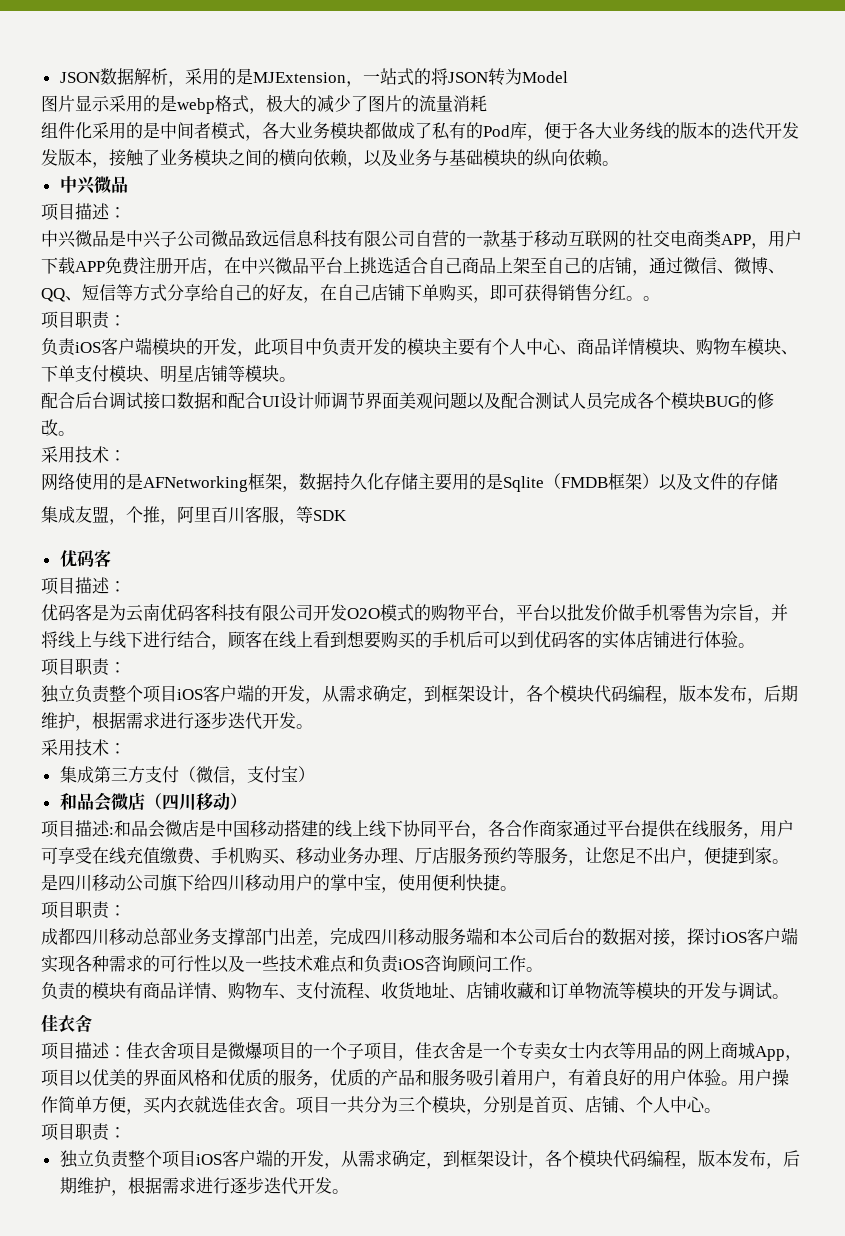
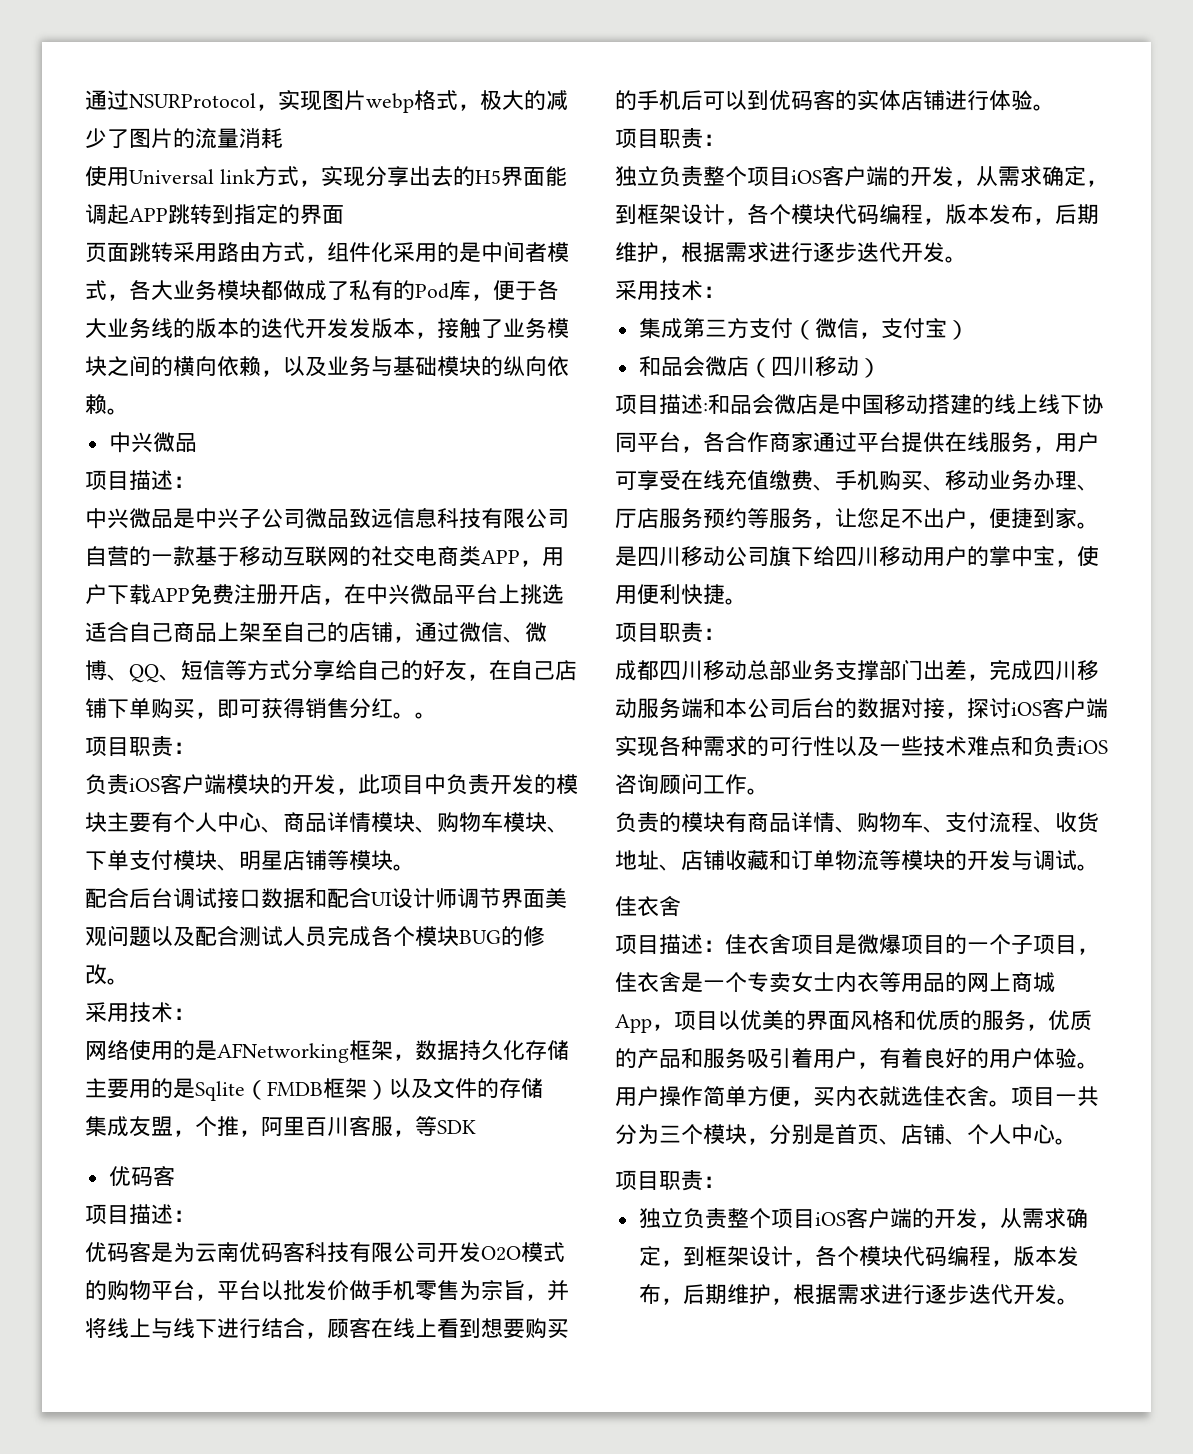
- JSON数据解析，采用的是MJExtension，一站式的将JSON转为Model
- 图片显示采用的是webp格式，极大的减少了图片的流量消耗
+ 通过NSURProtocol，实现图片webp格式，极大的减少了图片的流量消耗
- 组件化采用的是中间者模式，各大业务模块都做成了私有的Pod库，便于各大业务线的版本的迭代开发发版本，接触了业务模块之间的横向依赖，以及业务与基础模块的纵向依赖。
+ 使用Universal link方式，实现分享出去的H5界面能调起APP跳转到指定的界面
+ 页面跳转采用路由方式，组件化采用的是中间者模式，各大业务模块都做成了私有的Pod库，便于各大业务线的版本的迭代开发发版本，接触了业务模块之间的横向依赖，以及业务与基础模块的纵向依赖。

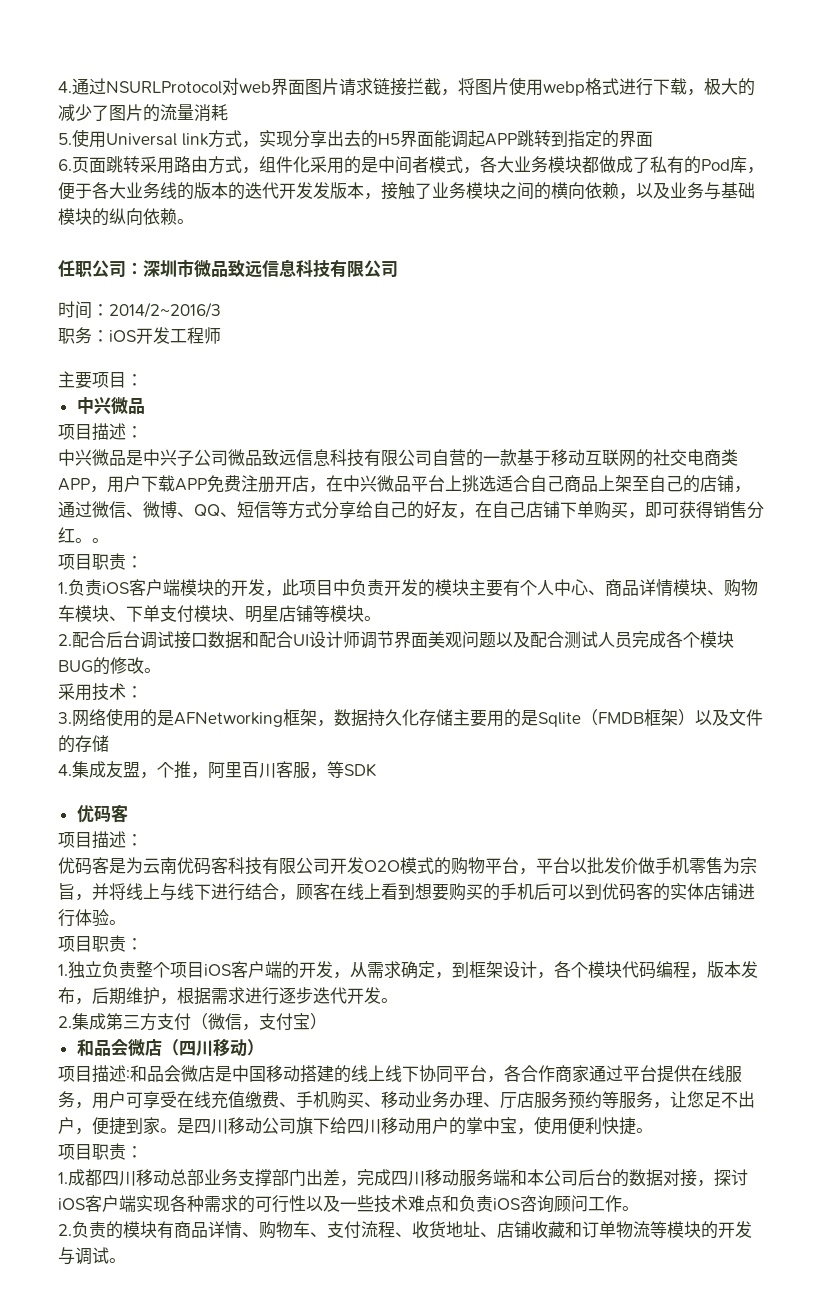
- 通过NSURProtocol，实现图片webp格式，极大的减少了图片的流量消耗
+ 4.通过NSURLProtocol对web界面图片请求链接拦截，将图片使用webp格式进行下载，极大的减少了图片的流量消耗
- 使用Universal link方式，实现分享出去的H5界面能调起APP跳转到指定的界面
+ 5.使用Universal link方式，实现分享出去的H5界面能调起APP跳转到指定的界面
- 页面跳转采用路由方式，组件化采用的是中间者模式，各大业务模块都做成了私有的Pod库，便于各大业务线的版本的迭代开发发版本，接触了业务模块之间的横向依赖，以及业务与基础模块的纵向依赖。
+ 6.页面跳转采用路由方式，组件化采用的是中间者模式，各大业务模块都做成了私有的Pod库，便于各大业务线的版本的迭代开发发版本，接触了业务模块之间的横向依赖，以及业务与基础模块的纵向依赖。
+ 任职公司：深圳市微品致远信息科技有限公司
+ 时间：2014/2~2016/3
+ 职务：iOS开发工程师
+ 主要项目：
- 负责iOS客户端模块的开发，此项目中负责开发的模块主要有个人中心、商品详情模块、购物车模块、下单支付模块、明星店铺等模块。
+ 1.负责iOS客户端模块的开发，此项目中负责开发的模块主要有个人中心、商品详情模块、购物车模块、下单支付模块、明星店铺等模块。
- 配合后台调试接口数据和配合UI设计师调节界面美观问题以及配合测试人员完成各个模块BUG的修改。
+ 2.配合后台调试接口数据和配合UI设计师调节界面美观问题以及配合测试人员完成各个模块BUG的修改。
- 网络使用的是AFNetworking框架，数据持久化存储主要用的是Sqlite（FMDB框架）以及文件的存储
+ 3.网络使用的是AFNetworking框架，数据持久化存储主要用的是Sqlite（FMDB框架）以及文件的存储
- 集成友盟，个推，阿里百川客服，等SDK
+ 4.集成友盟，个推，阿里百川客服，等SDK
  优码客是为云南优码客科技有限公司开发O2O模式的购物平台，平台以批发价做手机零售为宗旨，并将线上与线下进行结合，顾客在线上看到想要购买的手机后可以到优码客的实体店铺进行体验。
  项目职责：
- 独立负责整个项目iOS客户端的开发，从需求确定，到框架设计，各个模块代码编程，版本发布，后期维护，根据需求进行逐步迭代开发。
- 采用技术：
- 集成第三方支付（微信，支付宝）
+ 1.独立负责整个项目iOS客户端的开发，从需求确定，到框架设计，各个模块代码编程，版本发布，后期维护，根据需求进行逐步迭代开发。
+ 2.集成第三方支付（微信，支付宝）
- 成都四川移动总部业务支撑部门出差，完成四川移动服务端和本公司后台的数据对接，探讨iOS客户端实现各种需求的可行性以及一些技术难点和负责iOS咨询顾问工作。
+ 1.成都四川移动总部业务支撑部门出差，完成四川移动服务端和本公司后台的数据对接，探讨iOS客户端实现各种需求的可行性以及一些技术难点和负责iOS咨询顾问工作。
- 负责的模块有商品详情、购物车、支付流程、收货地址、店铺收藏和订单物流等模块的开发与调试。
- 佳衣舍
- 项目描述：佳衣舍项目是微爆项目的一个子项目，佳衣舍是一个专卖女士内衣等用品的网上商城App，项目以优美的界面风格和优质的服务，优质的产品和服务吸引着用户，有着良好的用户体验。用户操作简单方便，买内衣就选佳衣舍。项目一共分为三个模块，分别是首页、店铺、个人中心。
- 项目职责：
- 独立负责整个项目iOS客户端的开发，从需求确定，到框架设计，各个模块代码编程，版本发布，后期维护，根据需求进行逐步迭代开发。
+ 2.负责的模块有商品详情、购物车、支付流程、收货地址、店铺收藏和订单物流等模块的开发与调试。

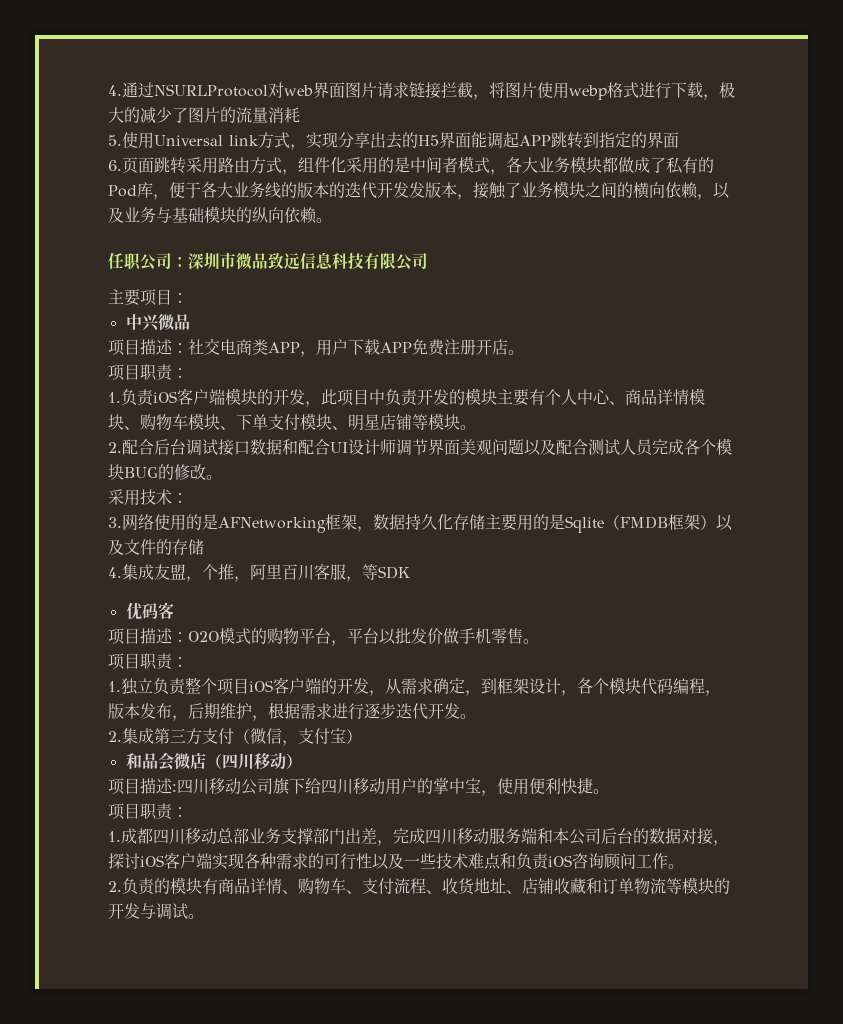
- 时间：2014/2~2016/3
- 职务：iOS开发工程师
  主要项目：
  中兴微品
- 项目描述：
- 中兴微品是中兴子公司微品致远信息科技有限公司自营的一款基于移动互联网的社交电商类APP，用户下载APP免费注册开店，在中兴微品平台上挑选适合自己商品上架至自己的店铺，通过微信、微博、QQ、短信等方式分享给自己的好友，在自己店铺下单购买，即可获得销售分红。。
+ 项目描述：社交电商类APP，用户下载APP免费注册开店。
  4.集成友盟，个推，阿里百川客服，等SDK
  优码客
- 项目描述：
- 优码客是为云南优码客科技有限公司开发O2O模式的购物平台，平台以批发价做手机零售为宗旨，并将线上与线下进行结合，顾客在线上看到想要购买的手机后可以到优码客的实体店铺进行体验。
+ 项目描述：O2O模式的购物平台，平台以批发价做手机零售。
- 项目描述:和品会微店是中国移动搭建的线上线下协同平台，各合作商家通过平台提供在线服务，用户可享受在线充值缴费、手机购买、移动业务办理、厅店服务预约等服务，让您足不出户，便捷到家。是四川移动公司旗下给四川移动用户的掌中宝，使用便利快捷。
+ 项目描述:四川移动公司旗下给四川移动用户的掌中宝，使用便利快捷。

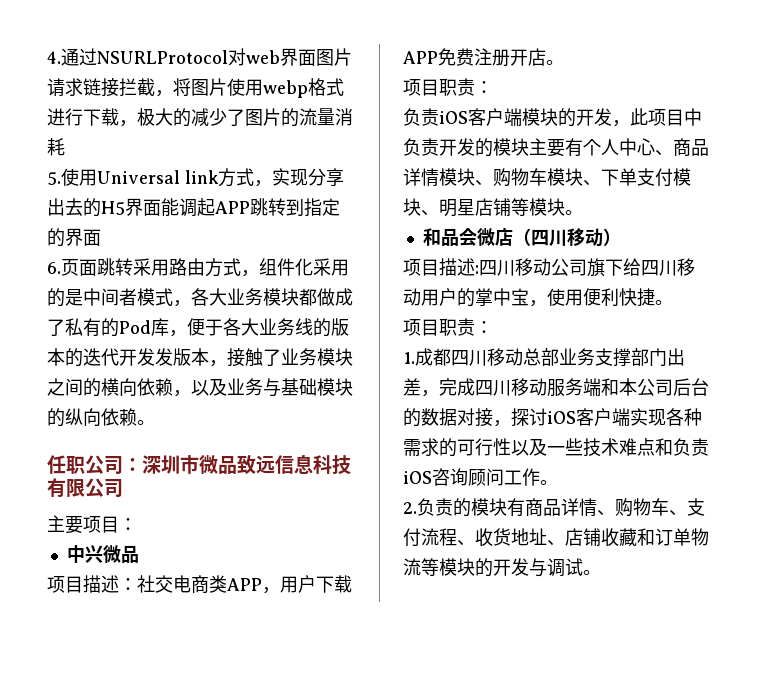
- 1.负责iOS客户端模块的开发，此项目中负责开发的模块主要有个人中心、商品详情模块、购物车模块、下单支付模块、明星店铺等模块。
+ 负责iOS客户端模块的开发，此项目中负责开发的模块主要有个人中心、商品详情模块、购物车模块、下单支付模块、明星店铺等模块。
- 2.配合后台调试接口数据和配合UI设计师调节界面美观问题以及配合测试人员完成各个模块BUG的修改。
- 采用技术：
- 3.网络使用的是AFNetworking框架，数据持久化存储主要用的是Sqlite（FMDB框架）以及文件的存储
- 4.集成友盟，个推，阿里百川客服，等SDK
- 优码客
- 项目描述：O2O模式的购物平台，平台以批发价做手机零售。
- 项目职责：
- 1.独立负责整个项目iOS客户端的开发，从需求确定，到框架设计，各个模块代码编程，版本发布，后期维护，根据需求进行逐步迭代开发。
- 2.集成第三方支付（微信，支付宝）

